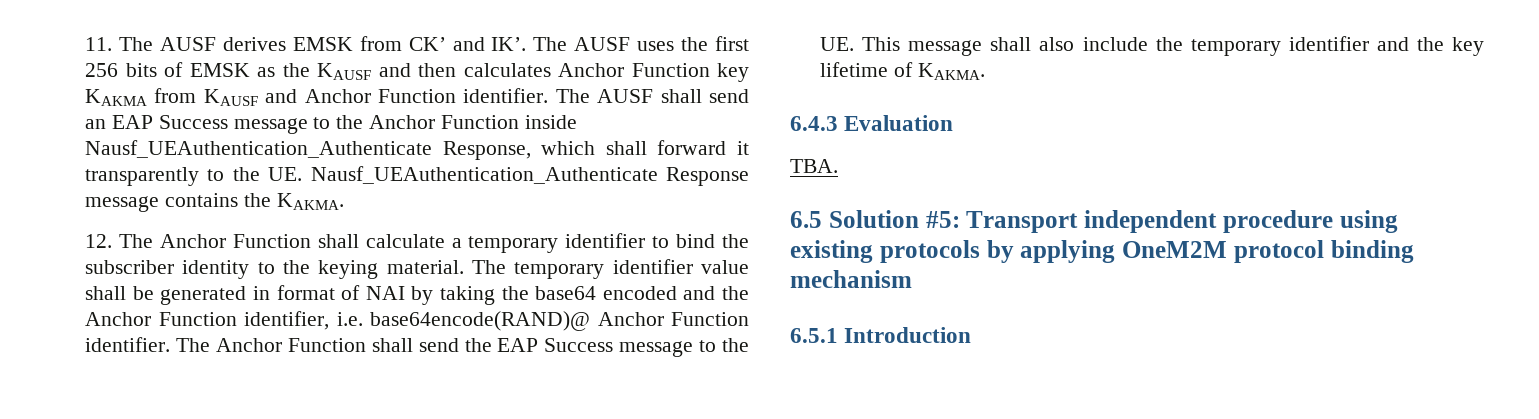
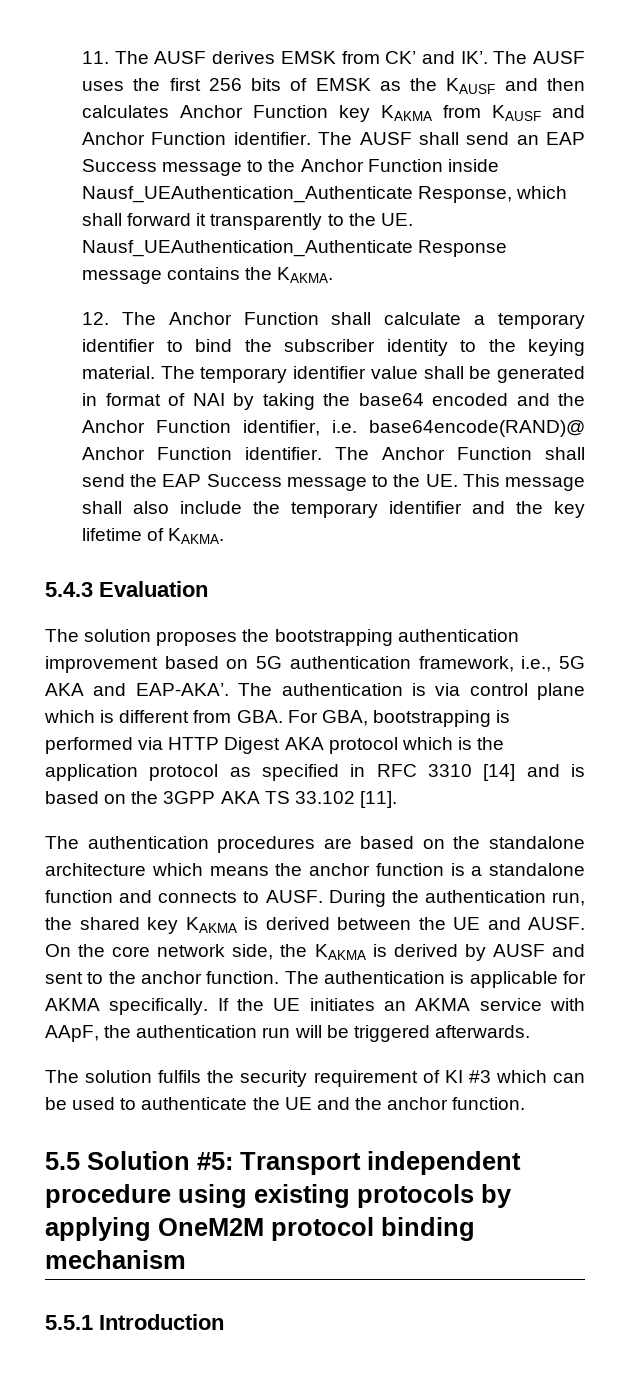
- 6.4.3 Evaluation
+ 5.4.3 Evaluation
- TBA.
- 6.5 Solution #5: Transport independent procedure using existing protocols by applying OneM2M protocol binding mechanism
+ The solution proposes the bootstrapping authentication improvement based on 5G authentication framework, i.e., 5G AKA and EAP-AKA’. The authentication is via control plane which is different from GBA. For GBA, bootstrapping is performed via HTTP Digest AKA protocol which is the application protocol as specified in RFC 3310 [14] and is based on the 3GPP AKA TS 33.102 [11].
+ The authentication procedures are based on the standalone architecture which means the anchor function is a standalone function and connects to AUSF. During the authentication run, the shared key KAKMA is derived between the UE and AUSF. On the core network side, the KAKMA is derived by AUSF and sent to the anchor function. The authentication is applicable for AKMA specifically. If the UE initiates an AKMA service with AApF, the authentication run will be triggered afterwards.
+ The solution fulfils the security requirement of KI #3 which can be used to authenticate the UE and the anchor function.
+ 5.5 Solution #5: Transport independent procedure using existing protocols by applying OneM2M protocol binding mechanism
- 6.5.1 Introduction
+ 5.5.1 Introduction

